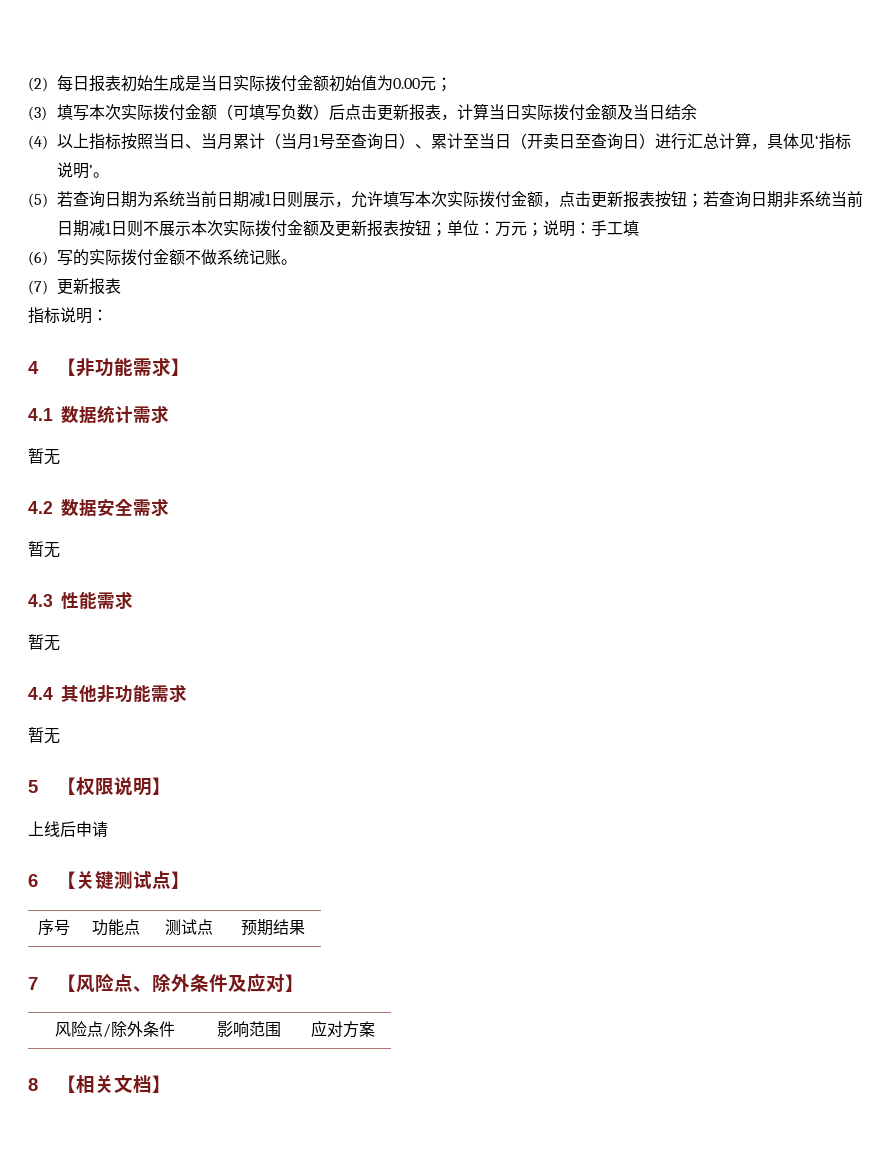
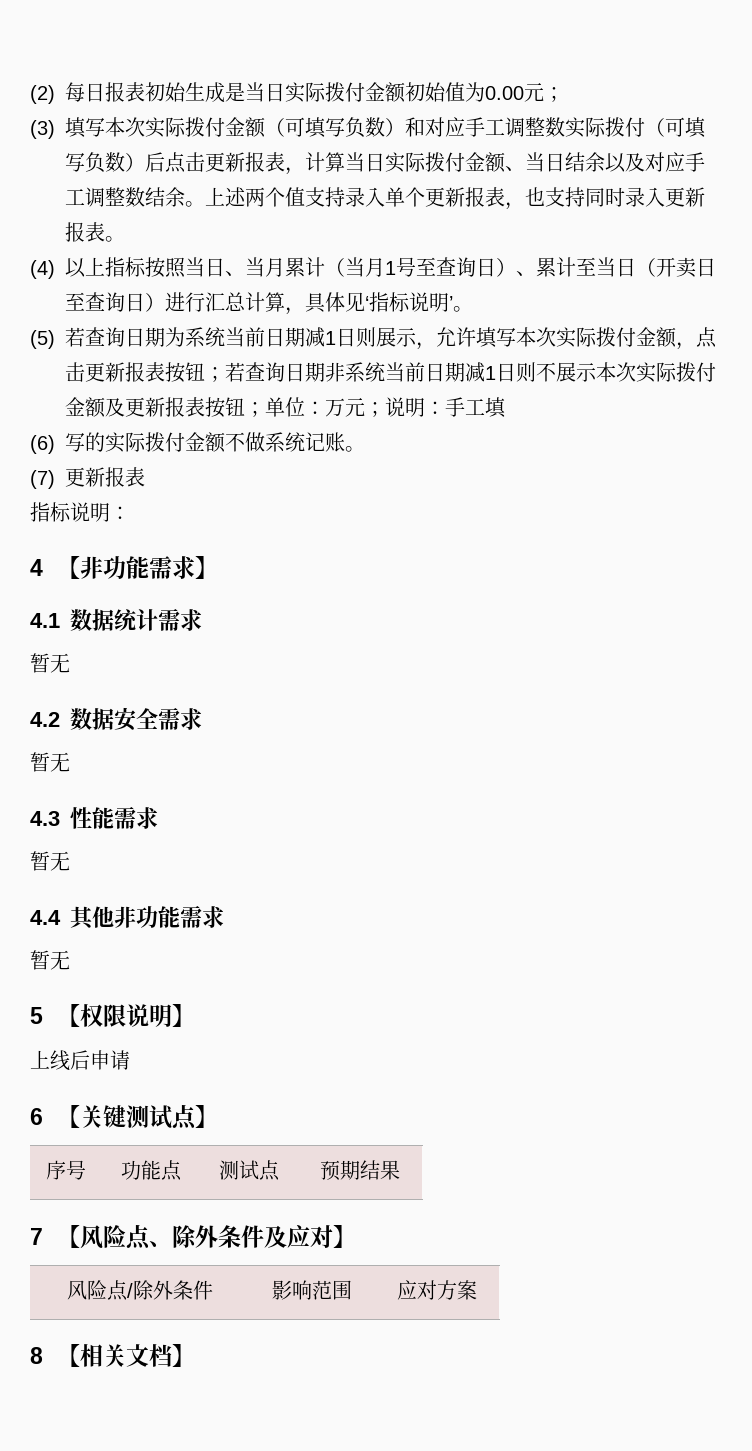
- (3)填写本次实际拨付金额（可填写负数）后点击更新报表，计算当日实际拨付金额及当日结余
+ (3)填写本次实际拨付金额（可填写负数）和对应手工调整数实际拨付（可填写负数）后点击更新报表，计算当日实际拨付金额、当日结余以及对应手工调整数结余。上述两个值支持录入单个更新报表，也支持同时录入更新报表。

